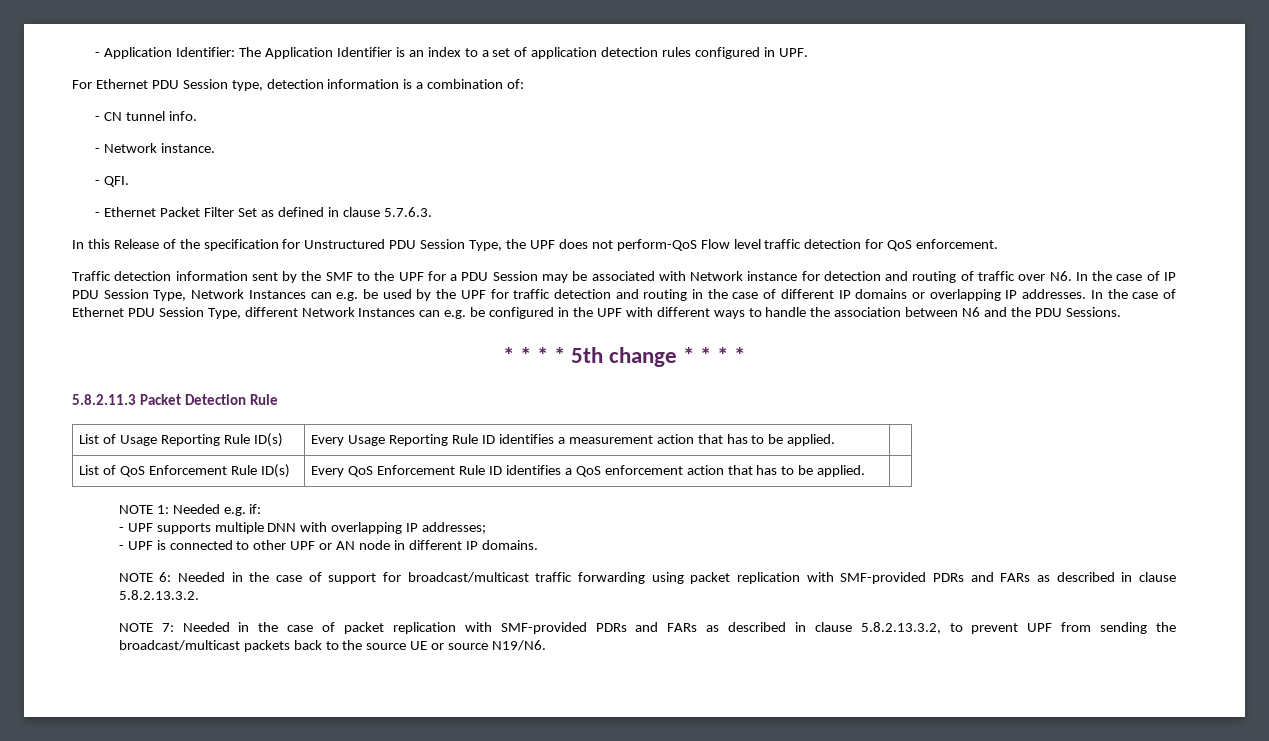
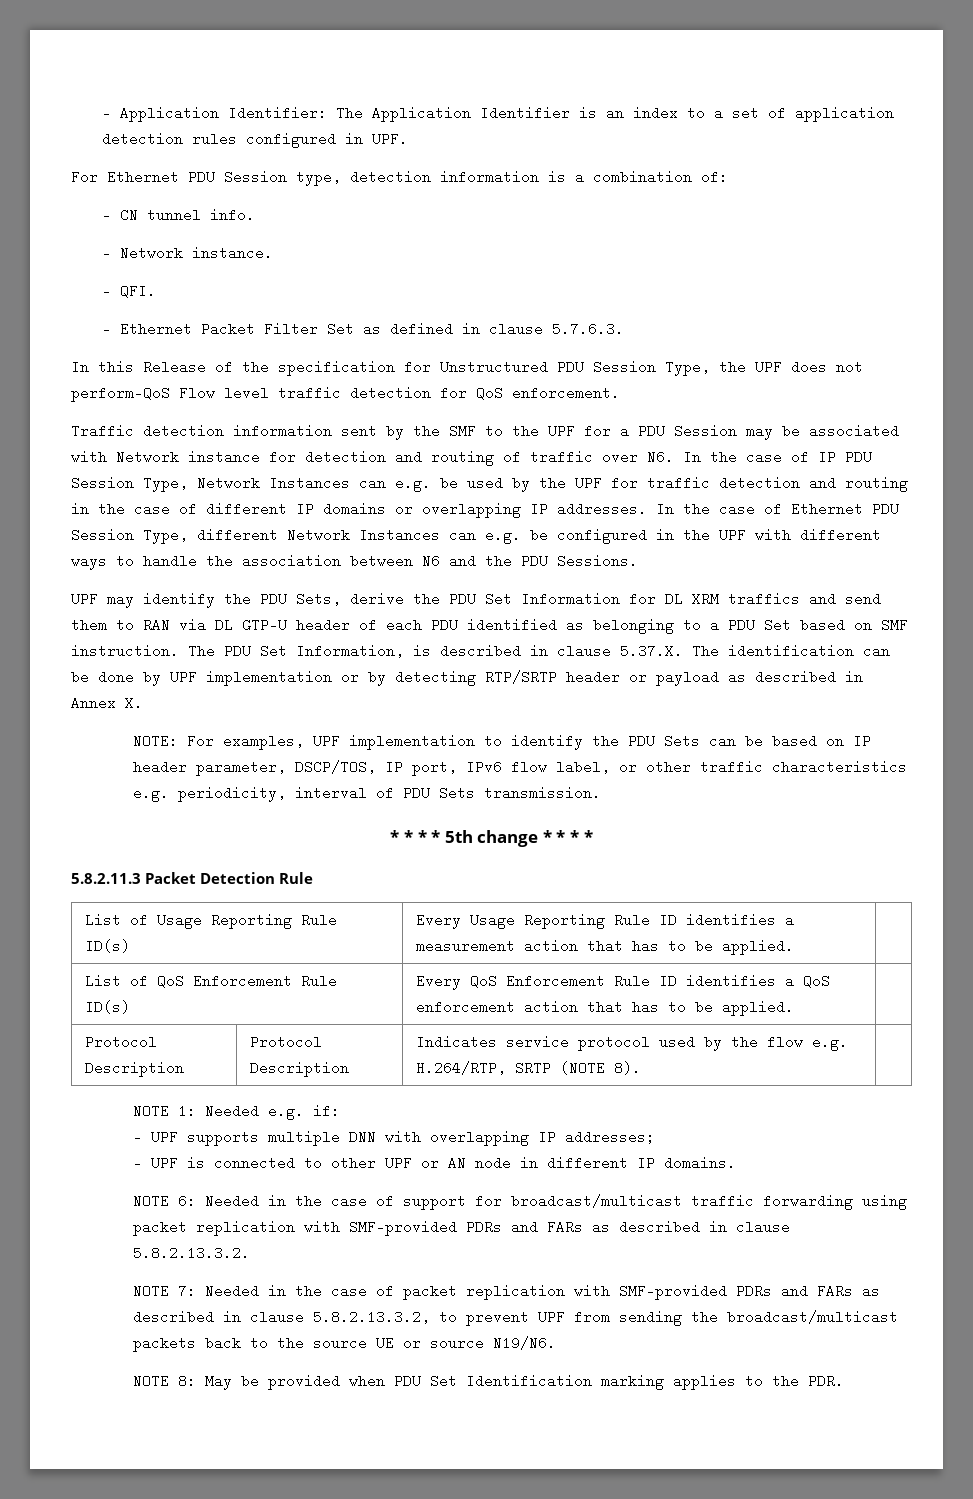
+ UPF may identify the PDU Sets, derive the PDU Set Information for DL XRM traffics and send them to RAN via DL GTP-U header of each PDU identified as belonging to a PDU Set based on SMF instruction. The PDU Set Information, is described in clause 5.37.X. The identification can be done by UPF implementation or by detecting RTP/SRTP header or payload as described in Annex X.
+ NOTE: For examples, UPF implementation to identify the PDU Sets can be based on IP header parameter, DSCP/TOS, IP port, IPv6 flow label, or other traffic characteristics e.g. periodicity, interval of PDU Sets transmission.
+ Protocol Description | Protocol Description | Indicates service protocol used by the flow e.g. H.264/RTP, SRTP (NOTE 8). |
+ NOTE 8: May be provided when PDU Set Identification marking applies to the PDR.

